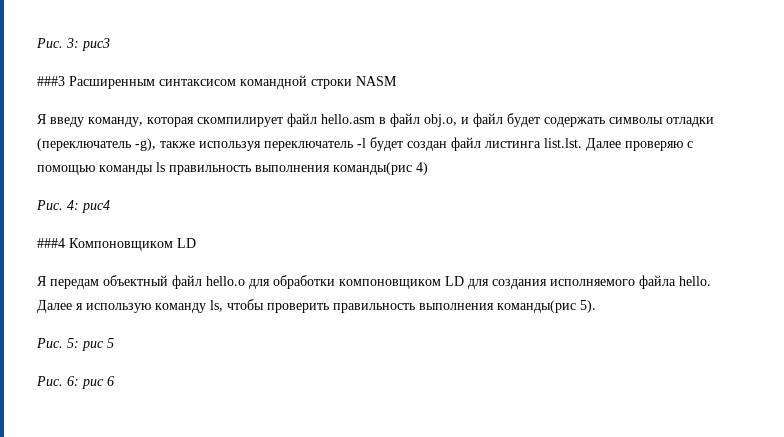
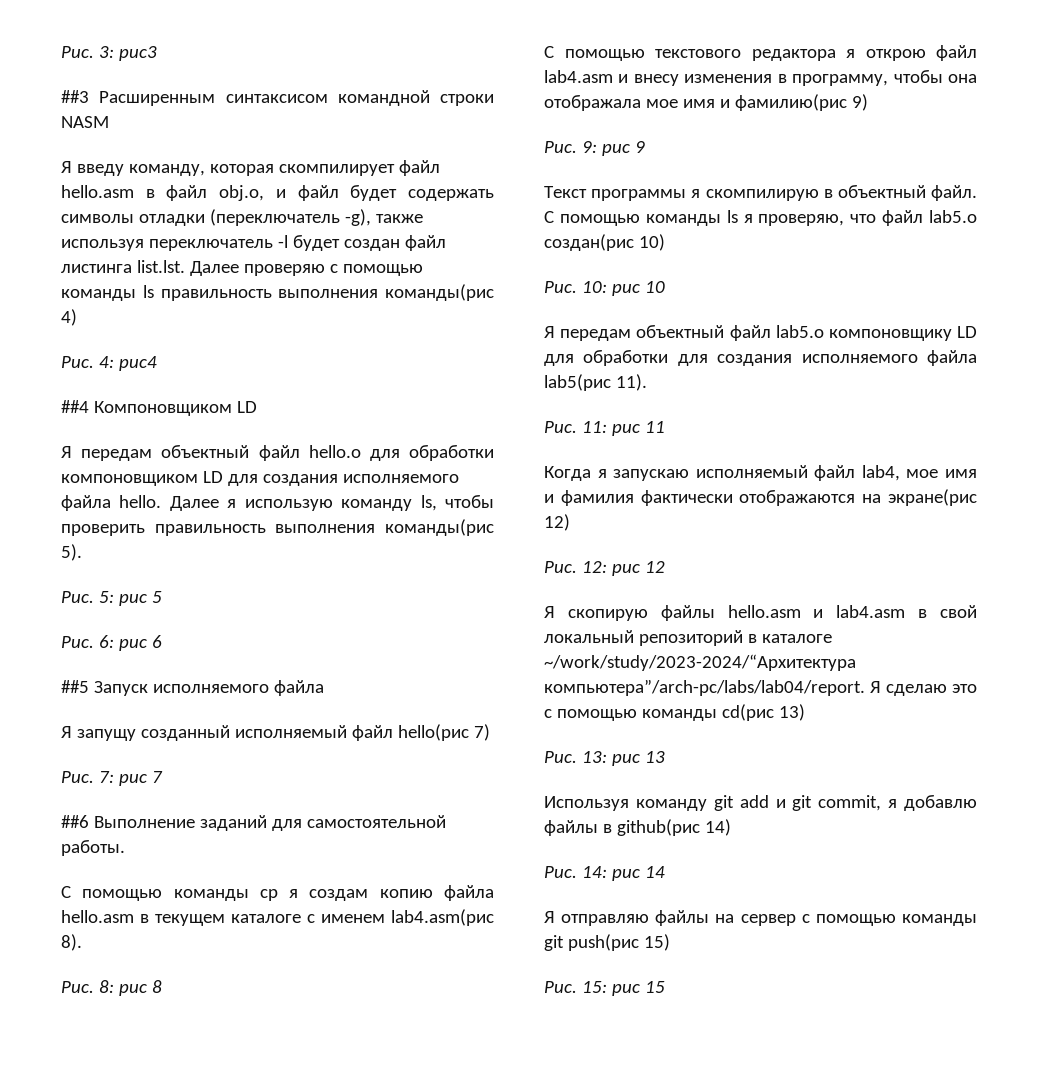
- ###3 Расширенным синтаксисом командной строки NASM
+ ##3 Расширенным синтаксисом командной строки NASM
- ###4 Компоновщиком LD
+ ##4 Компоновщиком LD
+ ##5 Запуск исполняемого файла
+ Я запущу созданный исполняемый файл hello(рис 7)
+ Рис. 7: рис 7
+ ##6 Выполнение заданий для самостоятельной работы.
+ С помощью команды cp я создам копию файла hello.asm в текущем каталоге с именем lab4.asm(рис 8).
+ Рис. 8: рис 8
+ C помощью текстового редактора я открою файл lab4.asm и внесу изменения в программу, чтобы она отображала мое имя и фамилию(рис 9)
+ Рис. 9: рис 9
+ Текст программы я скомпилирую в объектный файл. С помощью команды ls я проверяю, что файл lab5.o создан(рис 10)
+ Рис. 10: рис 10
+ Я передам объектный файл lab5.o компоновщику LD для обработки для создания исполняемого файла lab5(рис 11).
+ Рис. 11: рис 11
+ Когда я запускаю исполняемый файл lab4, мое имя и фамилия фактически отображаются на экране(рис 12)
+ Рис. 12: рис 12
+ Я скопирую файлы hello.asm и lab4.asm в свой локальный репозиторий в каталоге ~/work/study/2023-2024/“Архитектура компьютера”/arch-pc/labs/lab04/report. Я сделаю это с помощью команды cd(рис 13)
+ Рис. 13: рис 13
+ Используя команду git add и git commit, я добавлю файлы в github(рис 14)
+ Рис. 14: рис 14
+ Я отправляю файлы на сервер с помощью команды git push(рис 15)
+ Рис. 15: рис 15

